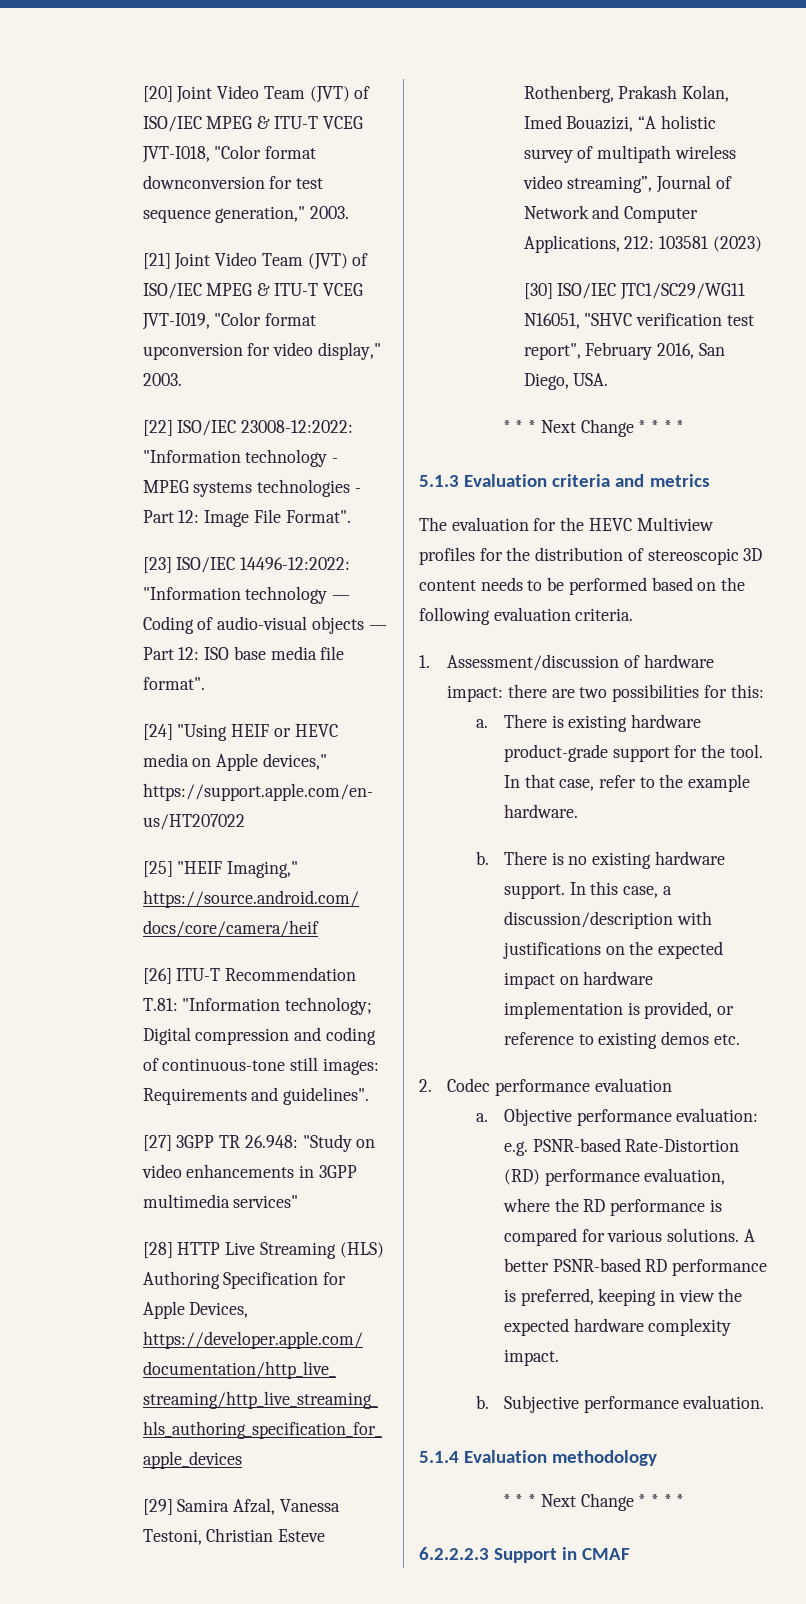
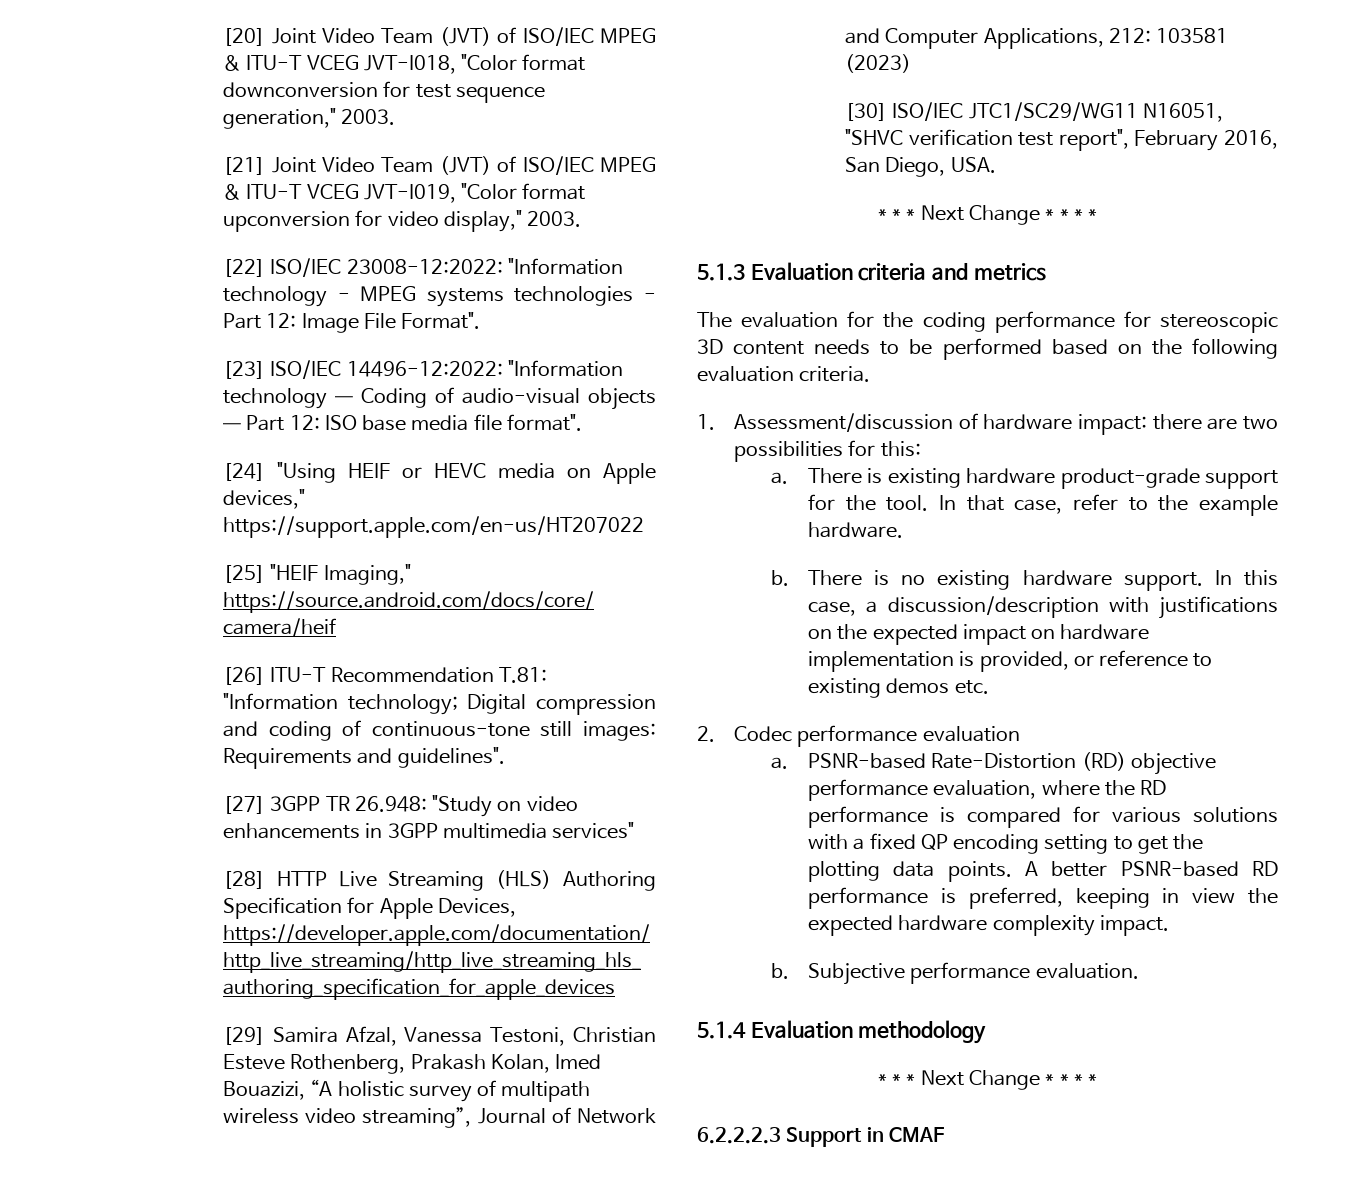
- The evaluation for the HEVC Multiview profiles for the distribution of stereoscopic 3D content needs to be performed based on the following evaluation criteria.
+ The evaluation for the coding performance for stereoscopic 3D content needs to be performed based on the following evaluation criteria.
- Objective performance evaluation: e.g. PSNR-based Rate-Distortion (RD) performance evaluation, where the RD performance is compared for various solutions.
+ PSNR-based Rate-Distortion (RD) objective performance evaluation, where the RD performance is compared for various solutions with a fixed QP encoding setting to get the plotting data points.

